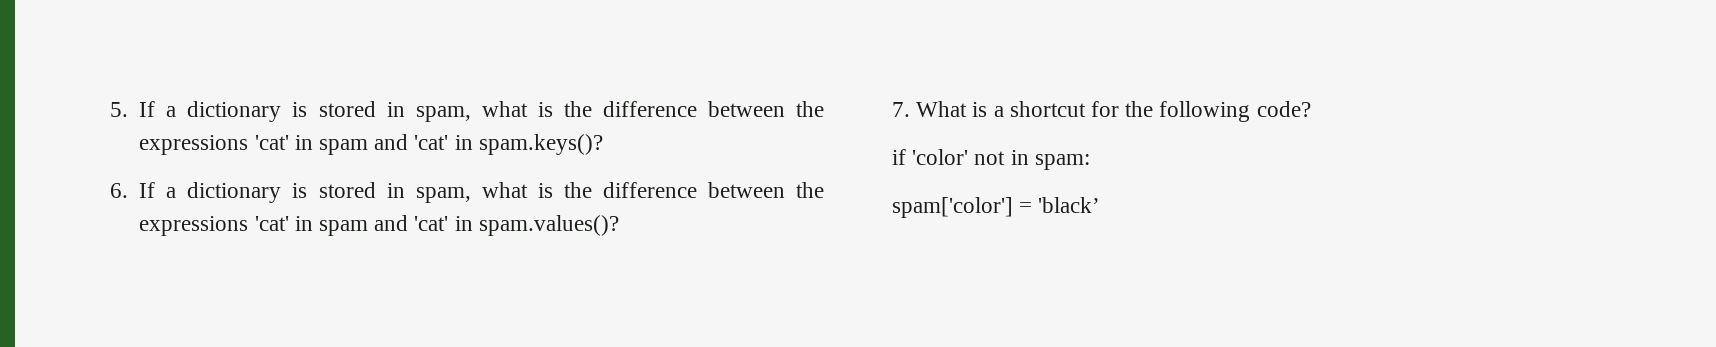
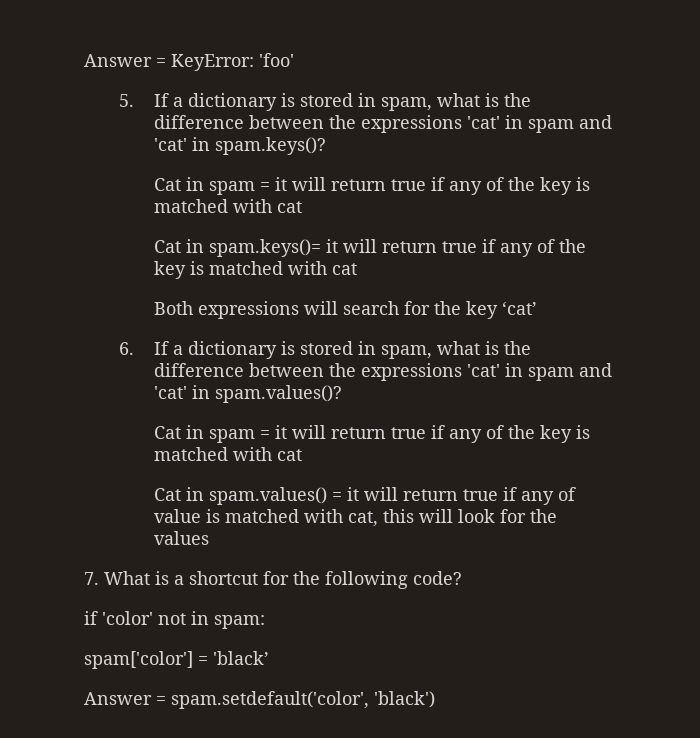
+ Answer = KeyError: 'foo'
  5. If a dictionary is stored in spam, what is the difference between the expressions 'cat' in spam and 'cat' in spam.keys()?
+ Cat in spam = it will return true if any of the key is matched with cat
+ Cat in spam.keys()= it will return true if any of the key is matched with cat
+ Both expressions will search for the key ‘cat’
  6. If a dictionary is stored in spam, what is the difference between the expressions 'cat' in spam and 'cat' in spam.values()?
+ Cat in spam = it will return true if any of the key is matched with cat
+ Cat in spam.values() = it will return true if any of value is matched with cat, this will look for the values
+ Answer = spam.setdefault('color', 'black')

